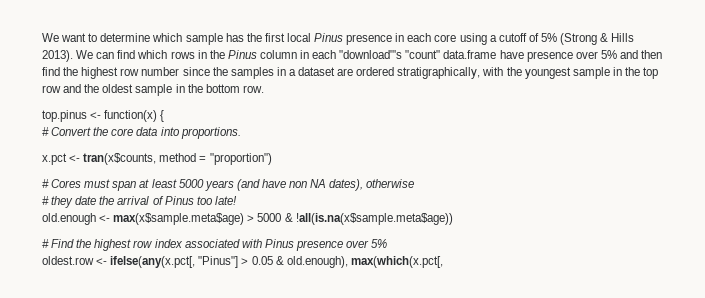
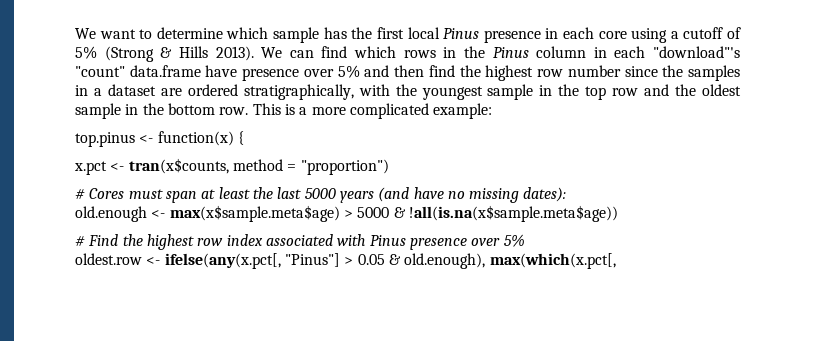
- We can find which rows in the Pinus column in each "download"'s "count" data.frame have presence over 5% and then find the highest row number since the samples in a dataset are ordered stratigraphically, with the youngest sample in the top row and the oldest sample in the bottom row.
+ We can find which rows in the Pinus column in each "download"'s "count" data.frame have presence over 5% and then find the highest row number since the samples in a dataset are ordered stratigraphically, with the youngest sample in the top row and the oldest sample in the bottom row. This is a more complicated example:
  top.pinus <- function(x) {
- # Convert the core data into proportions.
- # Cores must span at least 5000 years (and have non NA dates), otherwise
- # they date the arrival of Pinus too late!
+ # Cores must span at least the last 5000 years (and have no missing dates):

